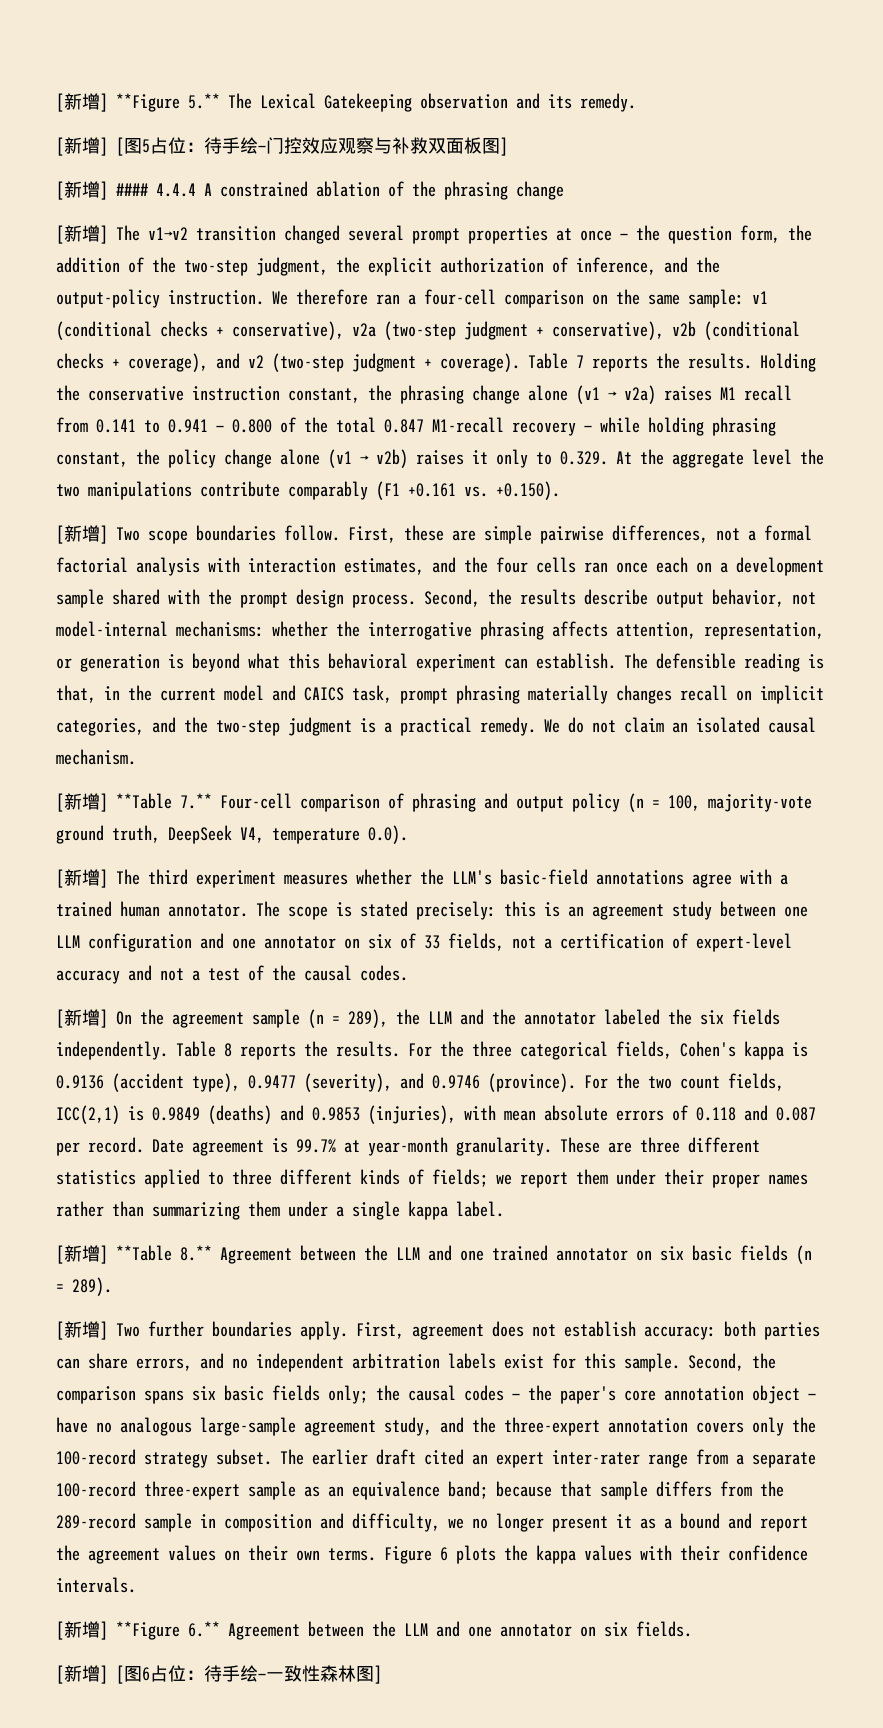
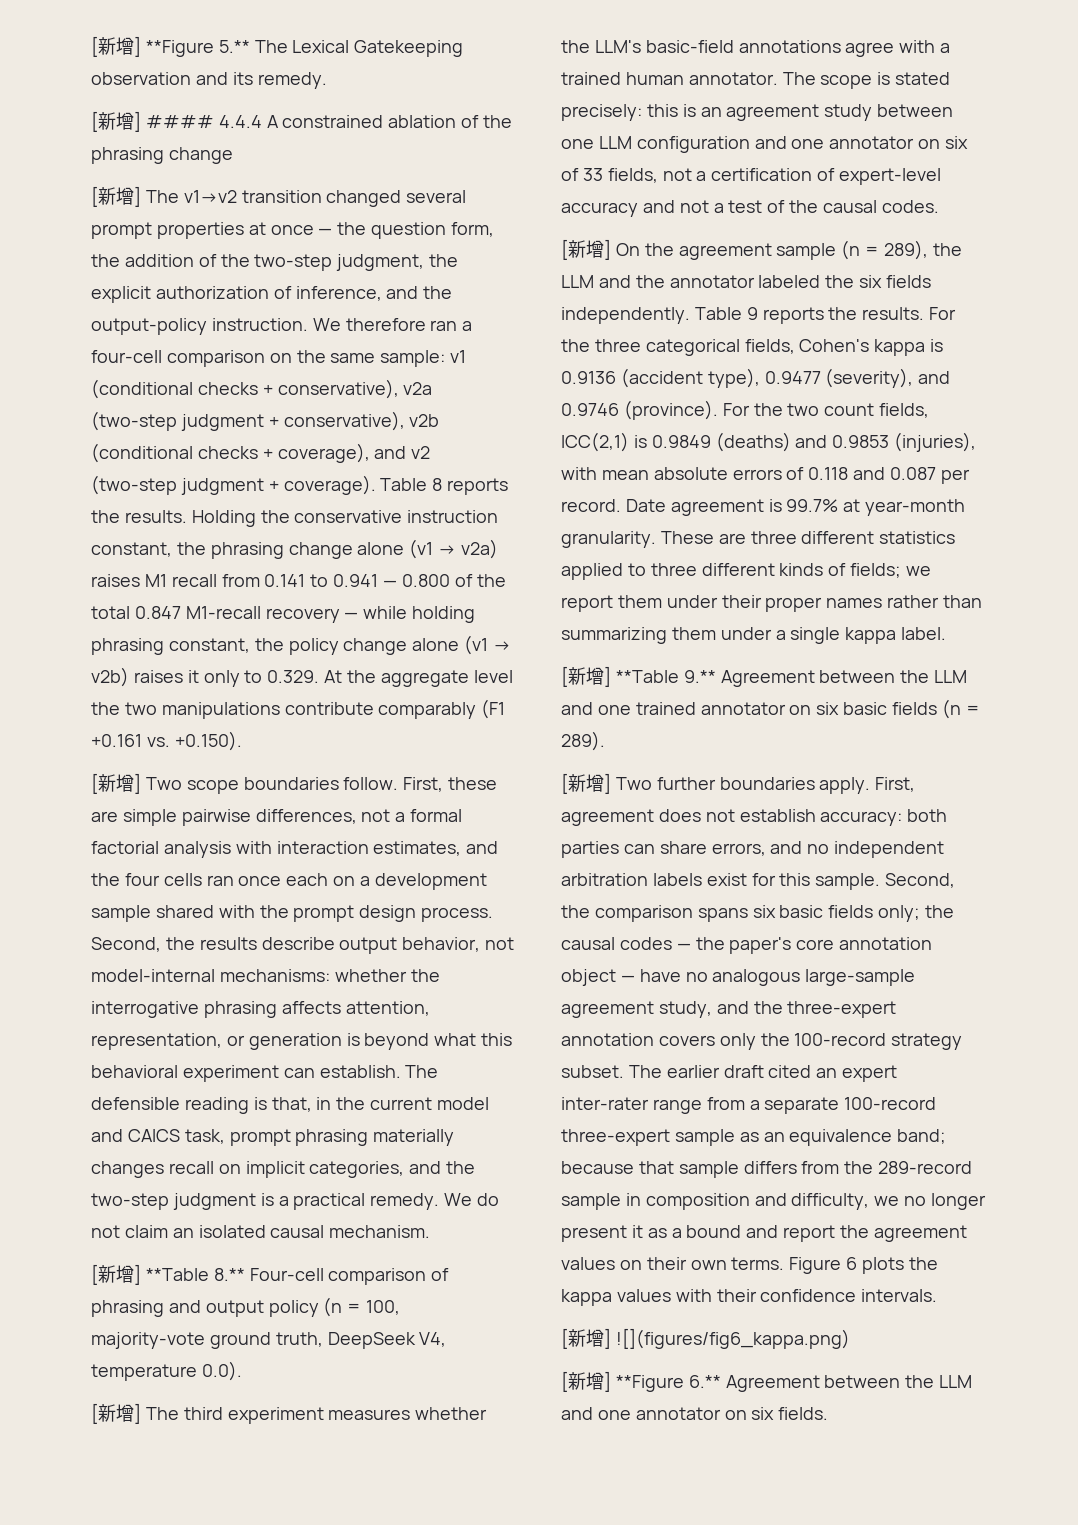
- [新增] [图5占位：待手绘—门控效应观察与补救双面板图]
- Table 7 reports the results.
+ Table 8 reports the results.
- [新增] **Table 7.** Four-cell comparison of phrasing and output policy (n = 100, majority-vote ground truth, DeepSeek V4, temperature 0.0).
+ [新增] **Table 8.** Four-cell comparison of phrasing and output policy (n = 100, majority-vote ground truth, DeepSeek V4, temperature 0.0).
- Table 8 reports the results.
+ Table 9 reports the results.
- [新增] **Table 8.** Agreement between the LLM and one trained annotator on six basic fields (n = 289).
+ [新增] **Table 9.** Agreement between the LLM and one trained annotator on six basic fields (n = 289).
+ [新增] ![](figures/fig6_kappa.png)
- [新增] [图6占位：待手绘—一致性森林图]

